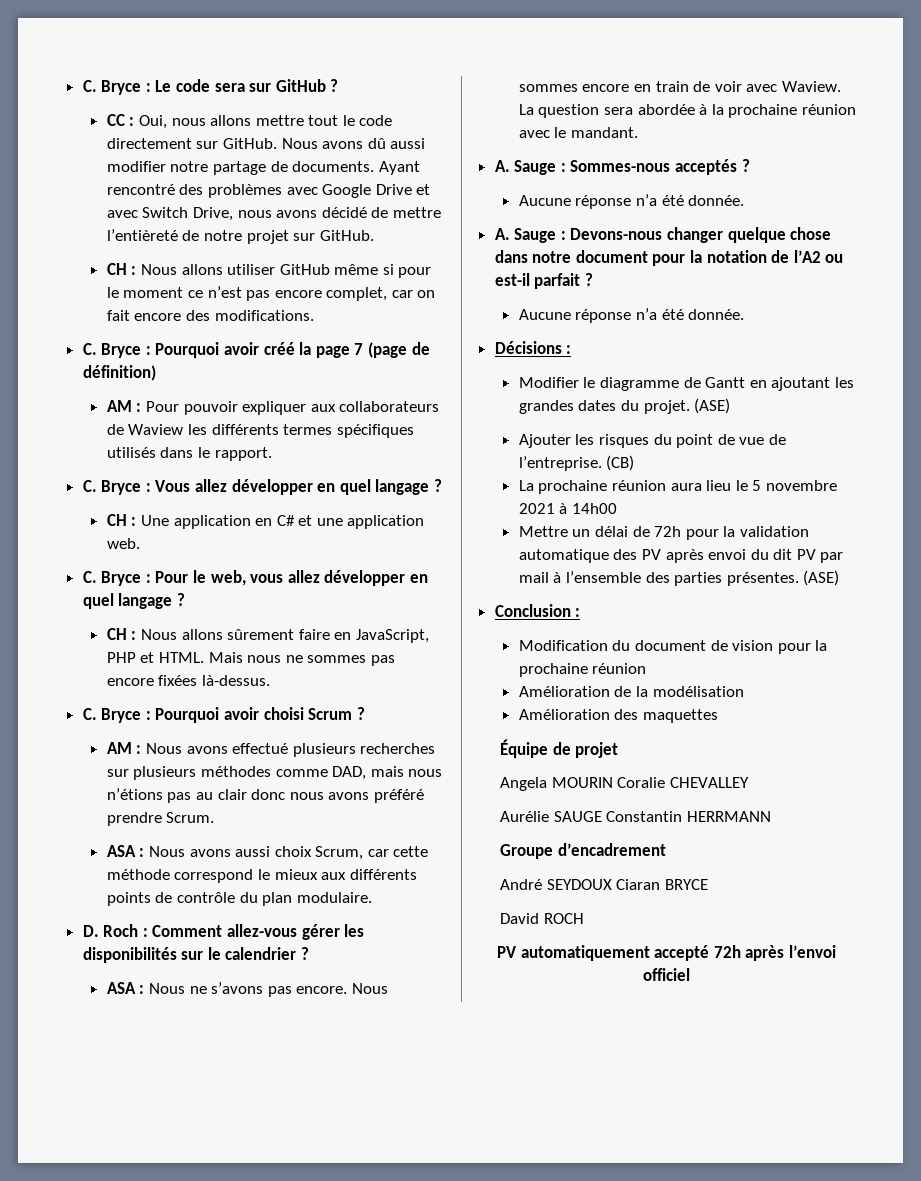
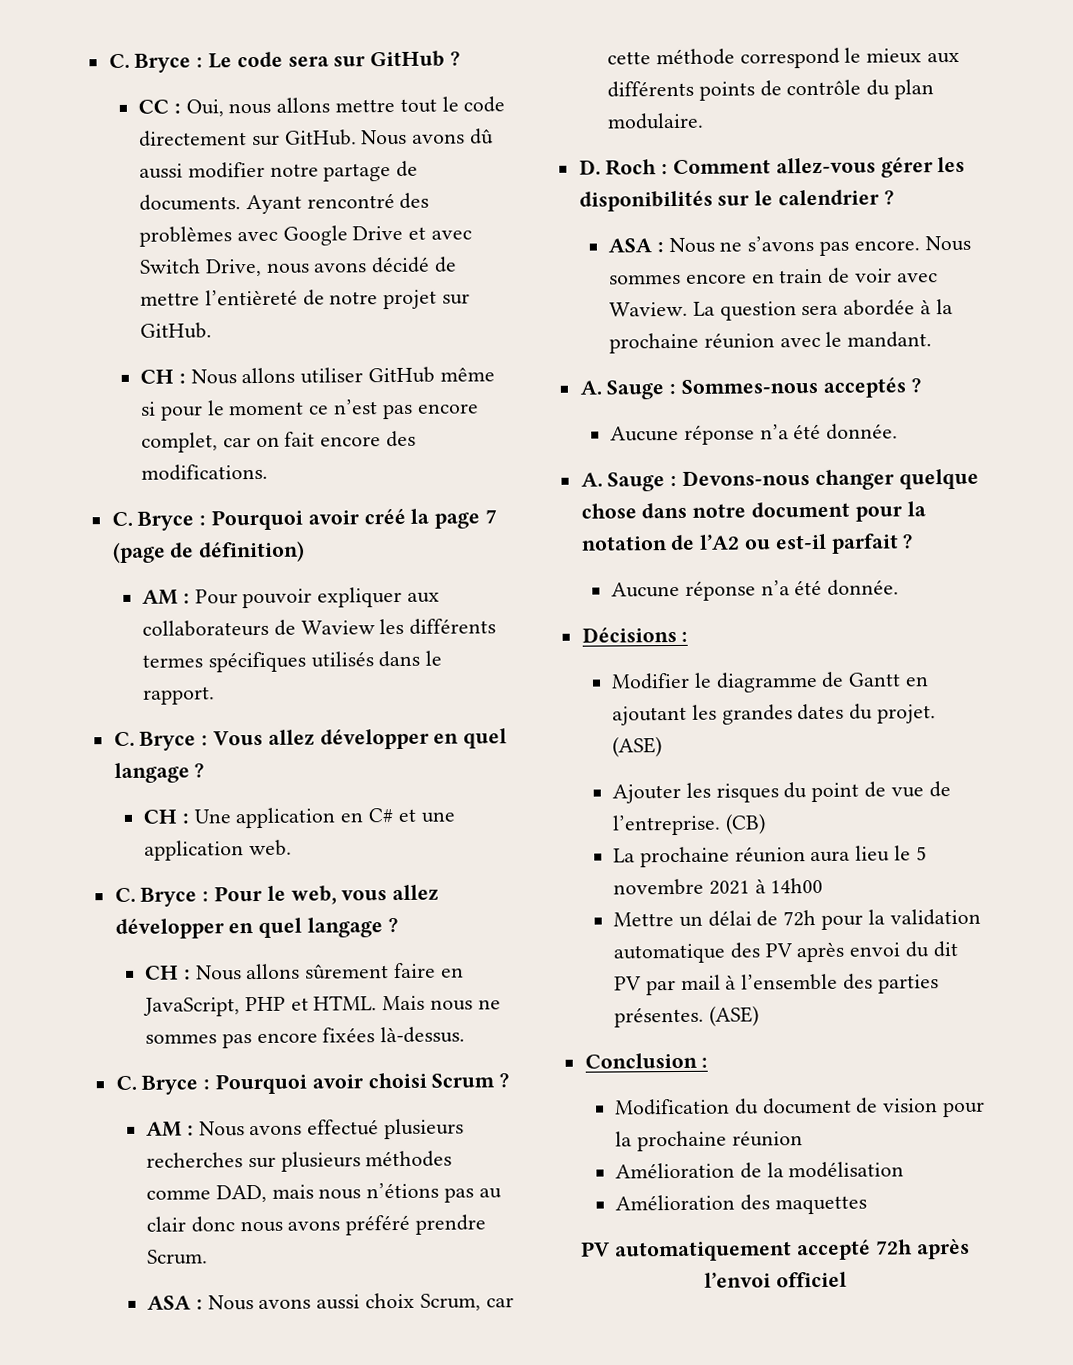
- Équipe de projet
- Angela MOURIN Coralie CHEVALLEY
- Aurélie SAUGE Constantin HERRMANN
- Groupe d’encadrement
- André SEYDOUX Ciaran BRYCE
- David ROCH

